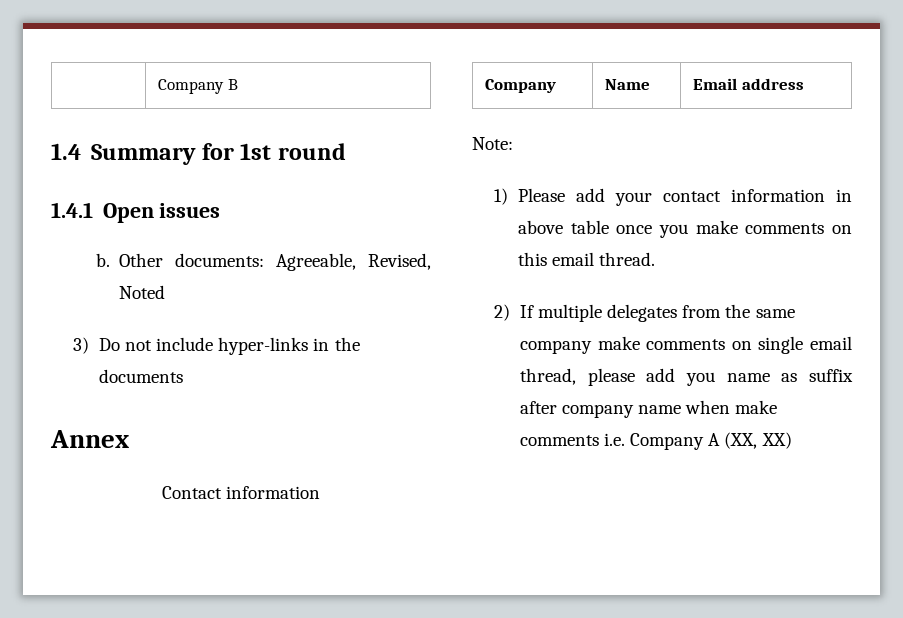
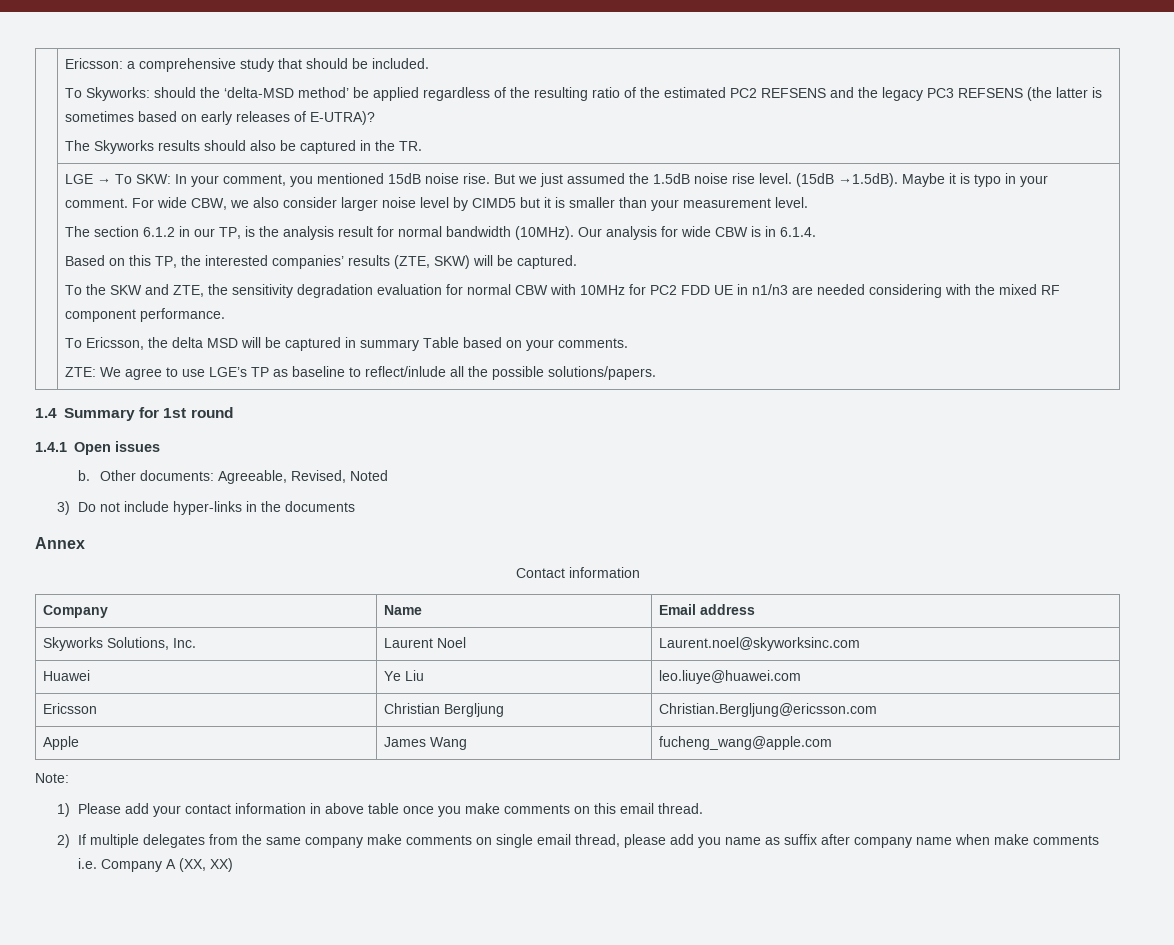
- Company B
+ Ericsson: a comprehensive study that should be included.
+ To Skyworks: should the ‘delta-MSD method’ be applied regardless of the resulting ratio of the estimated PC2 REFSENS and the legacy PC3 REFSENS (the latter is sometimes based on early releases of E-UTRA)?
+ The Skyworks results should also be captured in the TR.
+ | LGE → To SKW: In your comment, you mentioned 15dB noise rise. But we just assumed the 1.5dB noise rise level. (15dB →1.5dB). Maybe it is typo in your comment. For wide CBW, we also consider larger noise level by CIMD5 but it is smaller than your measurement level.
+ The section 6.1.2 in our TP, is the analysis result for normal bandwidth (10MHz). Our analysis for wide CBW is in 6.1.4.
+ Based on this TP, the interested companies’ results (ZTE, SKW) will be captured.
+ To the SKW and ZTE, the sensitivity degradation evaluation for normal CBW with 10MHz for PC2 FDD UE in n1/n3 are needed considering with the mixed RF component performance.
+ To Ericsson, the delta MSD will be captured in summary Table based on your comments.
+ ZTE: We agree to use LGE’s TP as baseline to reflect/inlude all the possible solutions/papers.
+ Skyworks Solutions, Inc. | Laurent Noel | Laurent.noel@skyworksinc.com
+ Huawei | Ye Liu | leo.liuye@huawei.com
+ Ericsson | Christian Bergljung | Christian.Bergljung@ericsson.com
+ Apple | James Wang | fucheng_wang@apple.com

